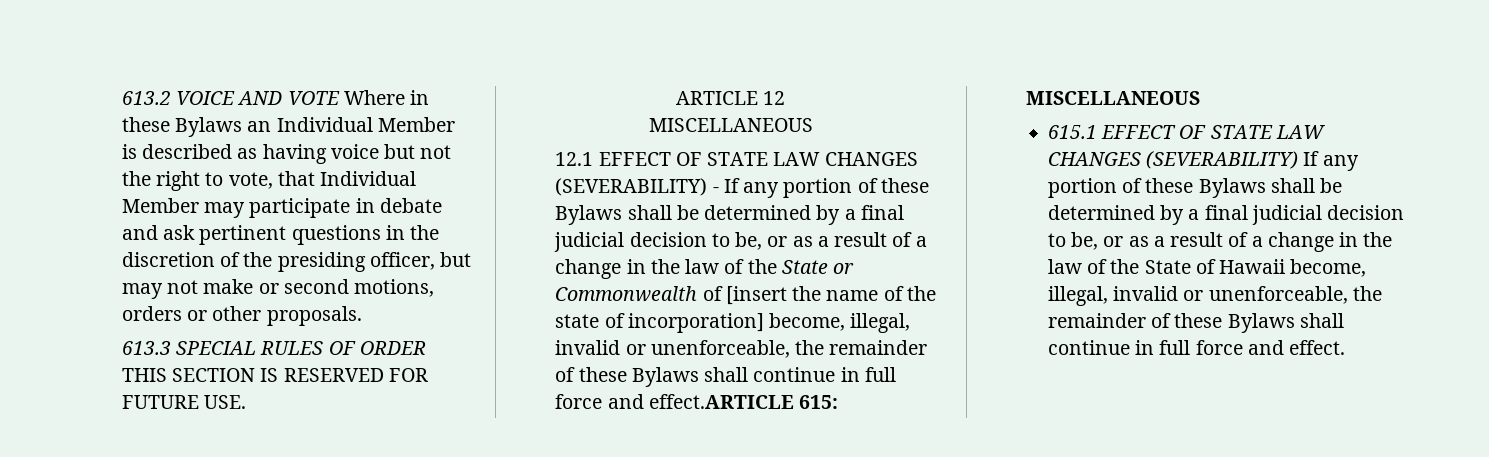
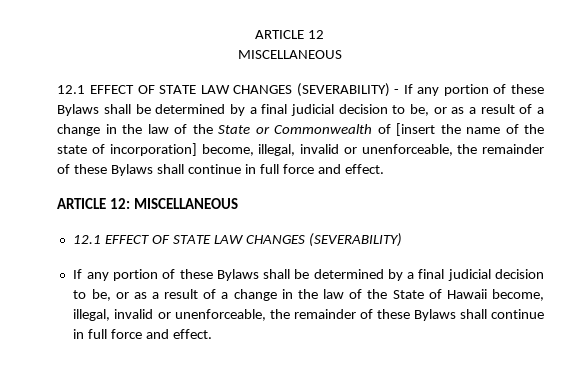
- 613.2 VOICE AND VOTE Where in these Bylaws an Individual Member is described as having voice but not the right to vote, that Individual Member may participate in debate and ask pertinent questions in the discretion of the presiding officer, but may not make or second motions, orders or other proposals.
- 613.3 SPECIAL RULES OF ORDER THIS SECTION IS RESERVED FOR FUTURE USE.
- 12.1 EFFECT OF STATE LAW CHANGES (SEVERABILITY) - If any portion of these Bylaws shall be determined by a final judicial decision to be, or as a result of a change in the law of the State or Commonwealth of [insert the name of the state of incorporation] become, illegal, invalid or unenforceable, the remainder of these Bylaws shall continue in full force and effect.ARTICLE 615: MISCELLANEOUS
- 615.1 EFFECT OF STATE LAW CHANGES (SEVERABILITY) If any portion of these Bylaws shall be determined by a final judicial decision to be, or as a result of a change in the law of the State of Hawaii become, illegal, invalid or unenforceable, the remainder of these Bylaws shall continue in full force and effect.
+ 12.1 EFFECT OF STATE LAW CHANGES (SEVERABILITY) - If any portion of these Bylaws shall be determined by a final judicial decision to be, or as a result of a change in the law of the State or Commonwealth of [insert the name of the state of incorporation] become, illegal, invalid or unenforceable, the remainder of these Bylaws shall continue in full force and effect.
+ ARTICLE 12: MISCELLANEOUS
+ 12.1 EFFECT OF STATE LAW CHANGES (SEVERABILITY)
+ If any portion of these Bylaws shall be determined by a final judicial decision to be, or as a result of a change in the law of the State of Hawaii become, illegal, invalid or unenforceable, the remainder of these Bylaws shall continue in full force and effect.

